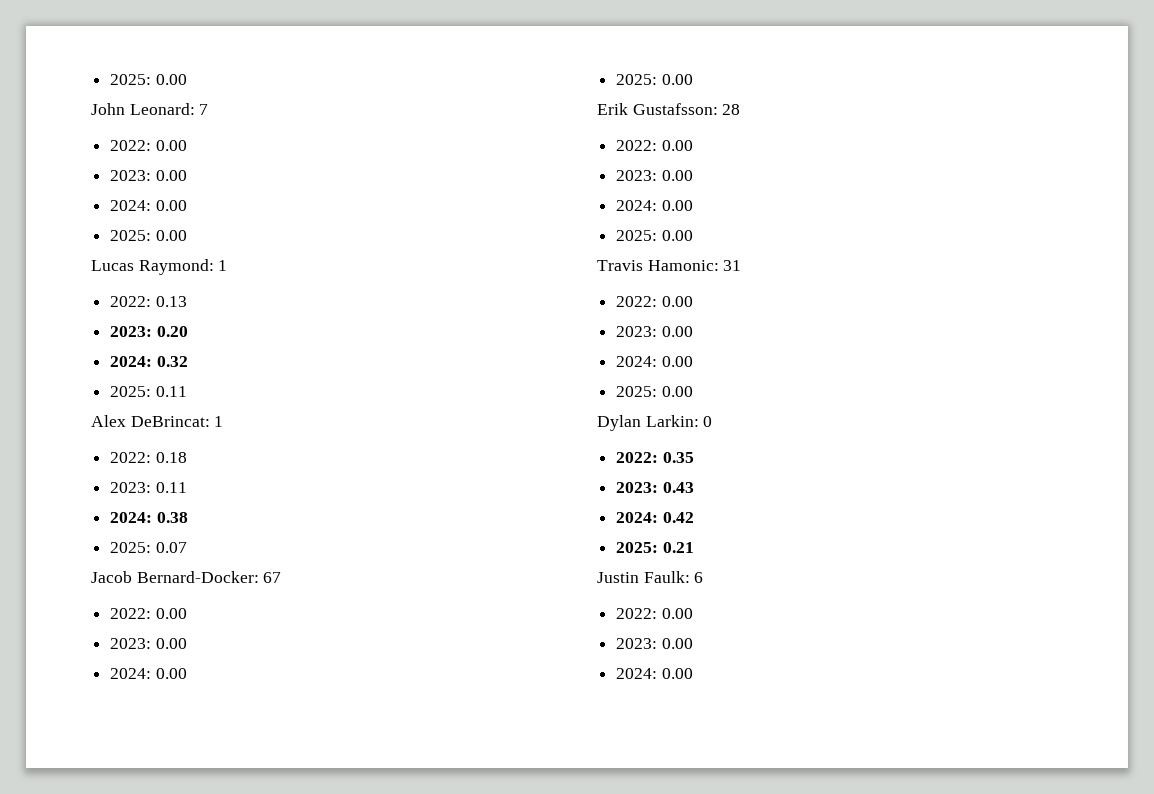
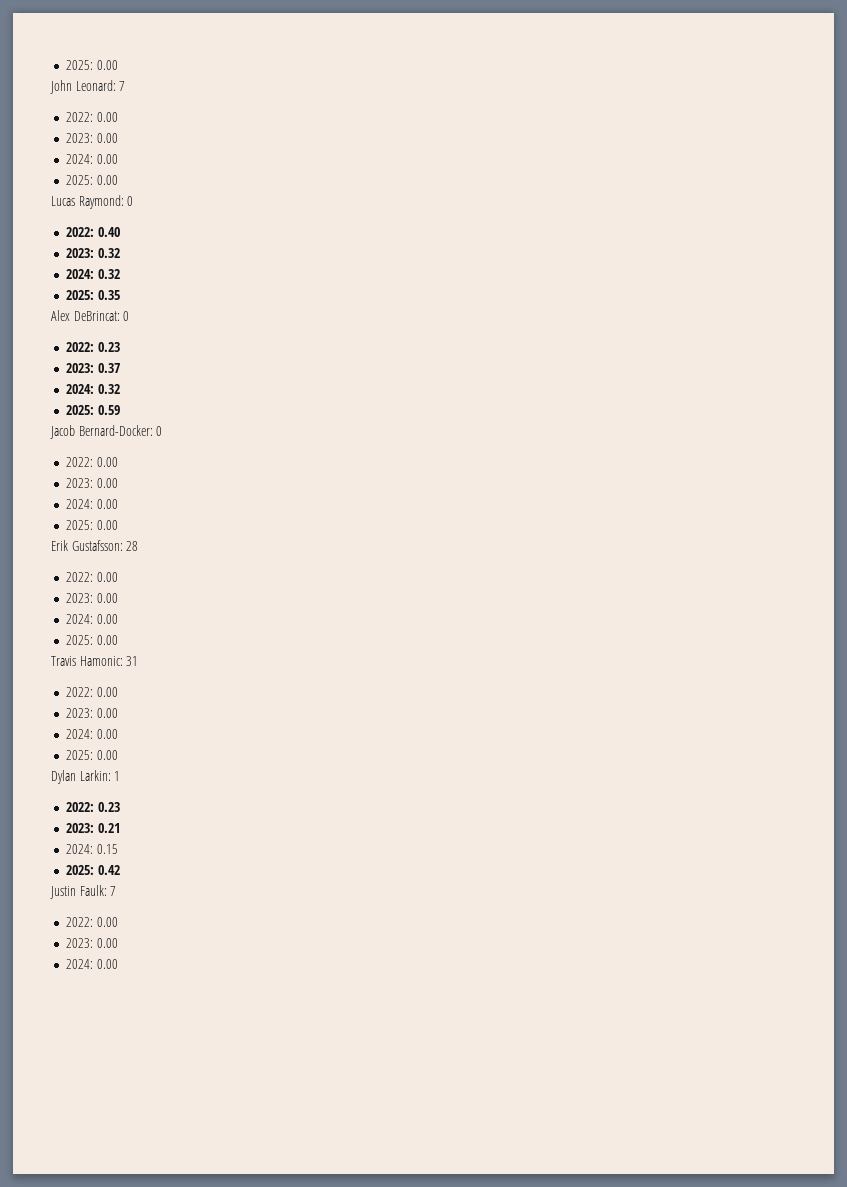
- Lucas Raymond: 1
- 2022: 0.13
- 2023: 0.20
+ Lucas Raymond: 0
+ 2022: 0.40
+ 2023: 0.32
  2024: 0.32
- 2025: 0.11
+ 2025: 0.35
- Alex DeBrincat: 1
- 2022: 0.18
- 2023: 0.11
- 2024: 0.38
- 2025: 0.07
+ Alex DeBrincat: 0
+ 2022: 0.23
+ 2023: 0.37
+ 2024: 0.32
+ 2025: 0.59
- Jacob Bernard-Docker: 67
+ Jacob Bernard-Docker: 0
- Dylan Larkin: 0
- 2022: 0.35
- 2023: 0.43
- 2024: 0.42
- 2025: 0.21
+ Dylan Larkin: 1
+ 2022: 0.23
+ 2023: 0.21
+ 2024: 0.15
+ 2025: 0.42
- Justin Faulk: 6
+ Justin Faulk: 7

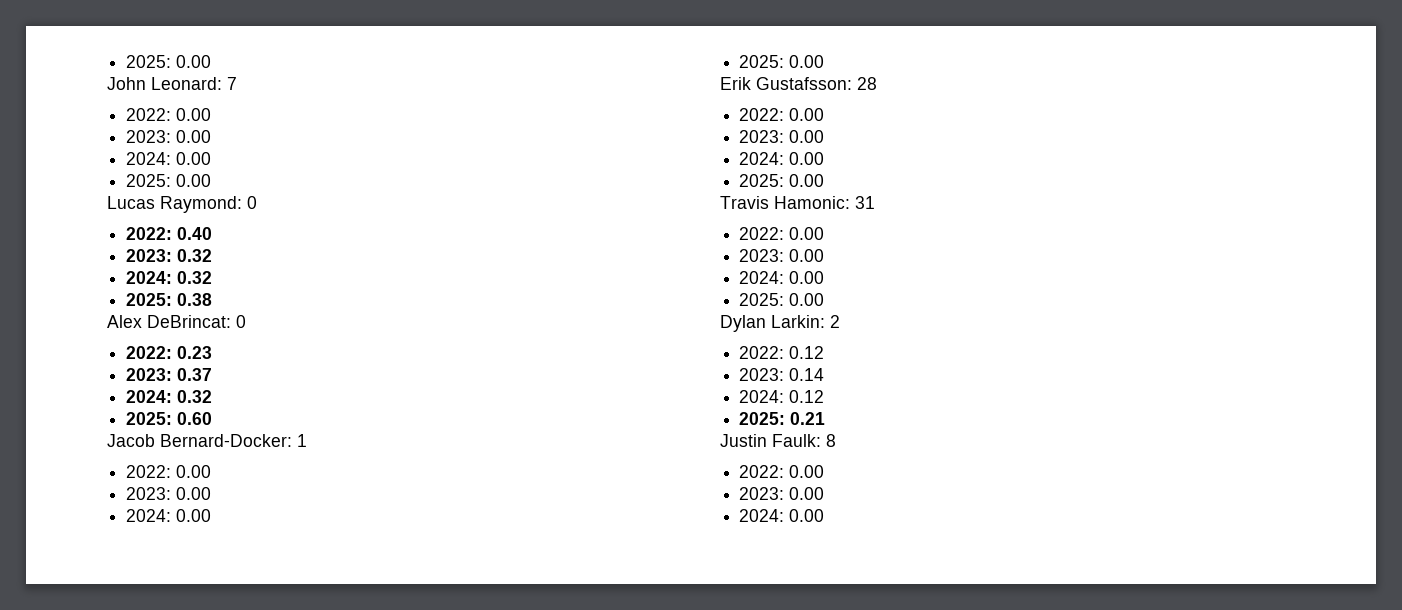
- 2025: 0.35
+ 2025: 0.38
- 2025: 0.59
+ 2025: 0.60
- Jacob Bernard-Docker: 0
+ Jacob Bernard-Docker: 1
- Dylan Larkin: 1
- 2022: 0.23
- 2023: 0.21
- 2024: 0.15
- 2025: 0.42
+ Dylan Larkin: 2
+ 2022: 0.12
+ 2023: 0.14
+ 2024: 0.12
+ 2025: 0.21
- Justin Faulk: 7
+ Justin Faulk: 8

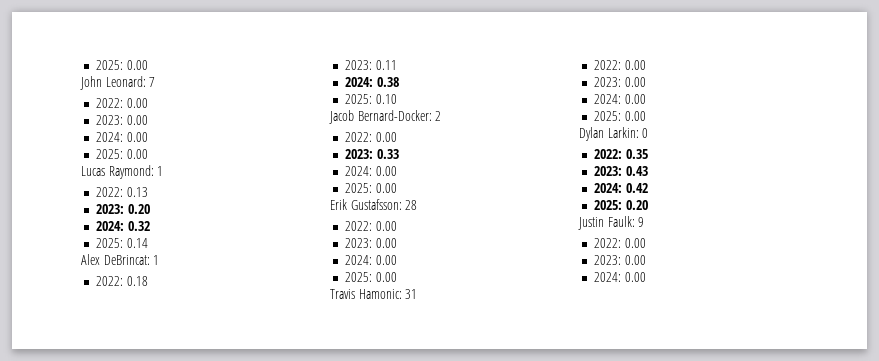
- Lucas Raymond: 0
- 2022: 0.40
- 2023: 0.32
+ Lucas Raymond: 1
+ 2022: 0.13
+ 2023: 0.20
  2024: 0.32
- 2025: 0.38
+ 2025: 0.14
- Alex DeBrincat: 0
- 2022: 0.23
- 2023: 0.37
- 2024: 0.32
- 2025: 0.60
+ Alex DeBrincat: 1
+ 2022: 0.18
+ 2023: 0.11
+ 2024: 0.38
+ 2025: 0.10
- Jacob Bernard-Docker: 1
+ Jacob Bernard-Docker: 2
  2022: 0.00
- 2023: 0.00
+ 2023: 0.33
- Dylan Larkin: 2
- 2022: 0.12
- 2023: 0.14
- 2024: 0.12
- 2025: 0.21
+ Dylan Larkin: 0
+ 2022: 0.35
+ 2023: 0.43
+ 2024: 0.42
+ 2025: 0.20
- Justin Faulk: 8
+ Justin Faulk: 9

